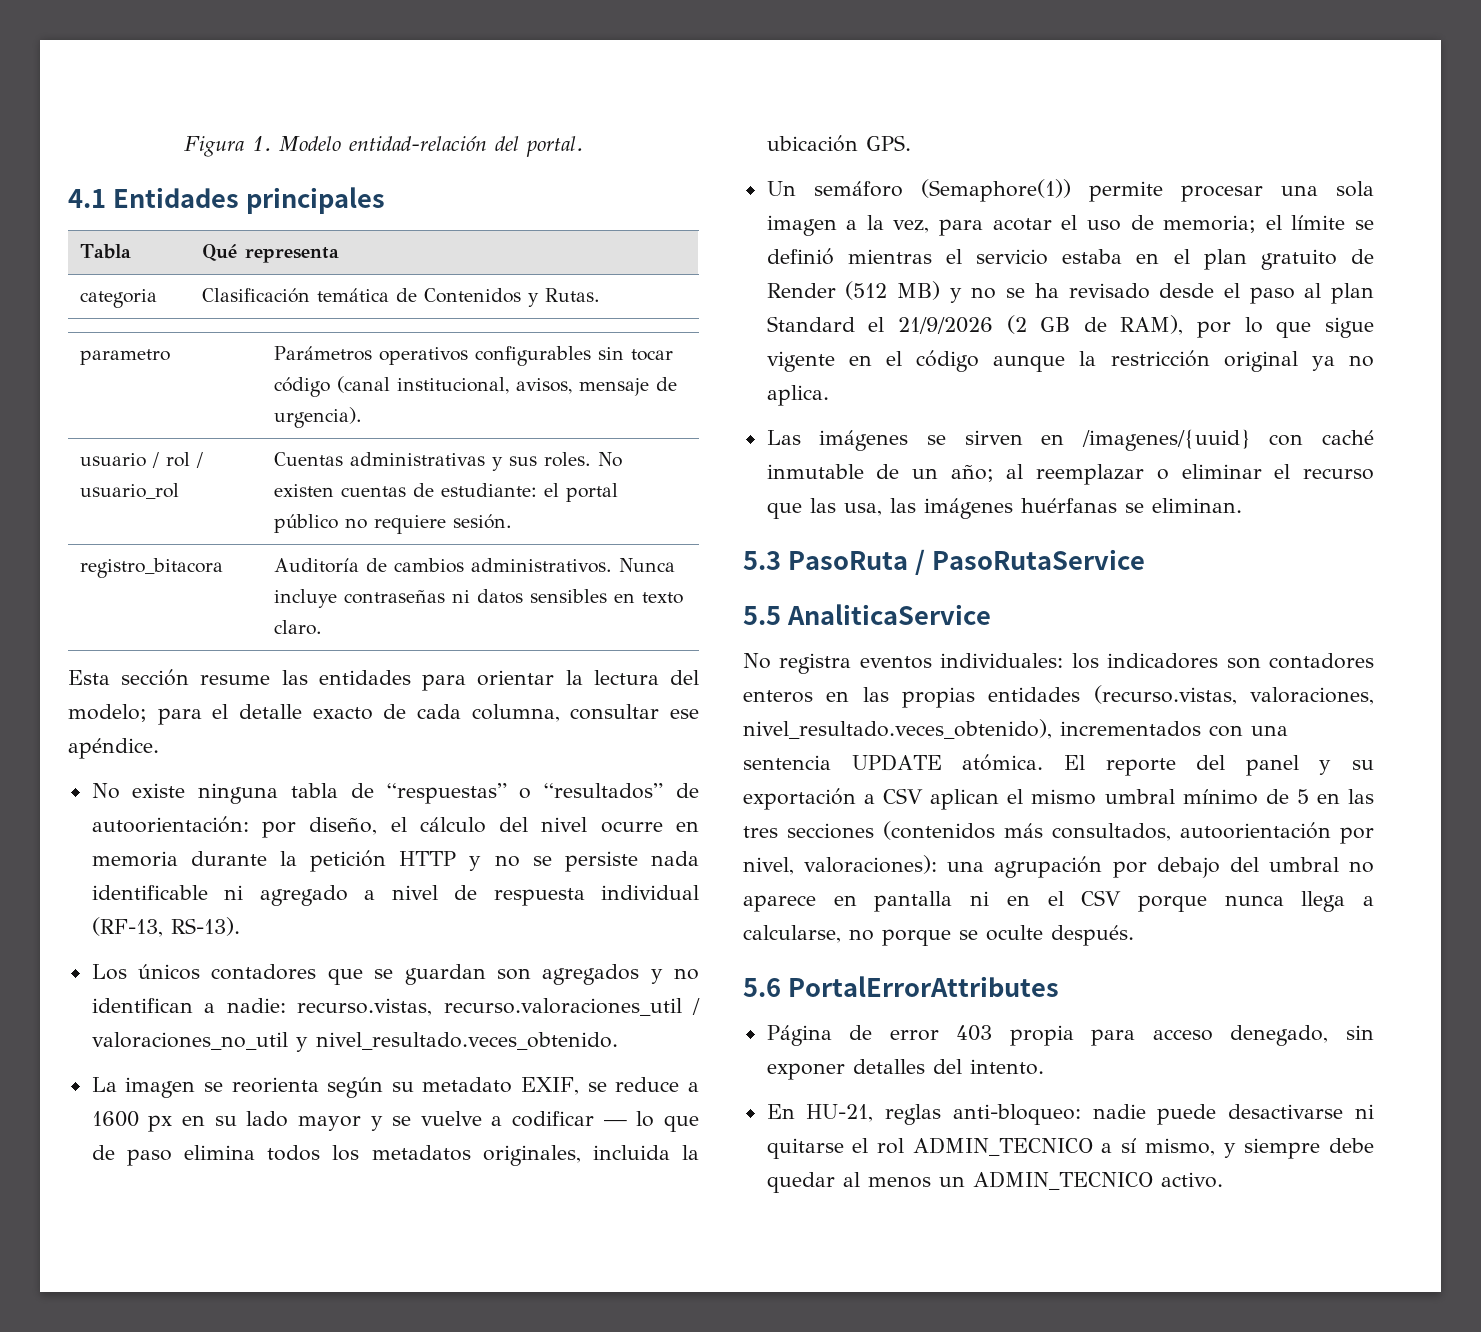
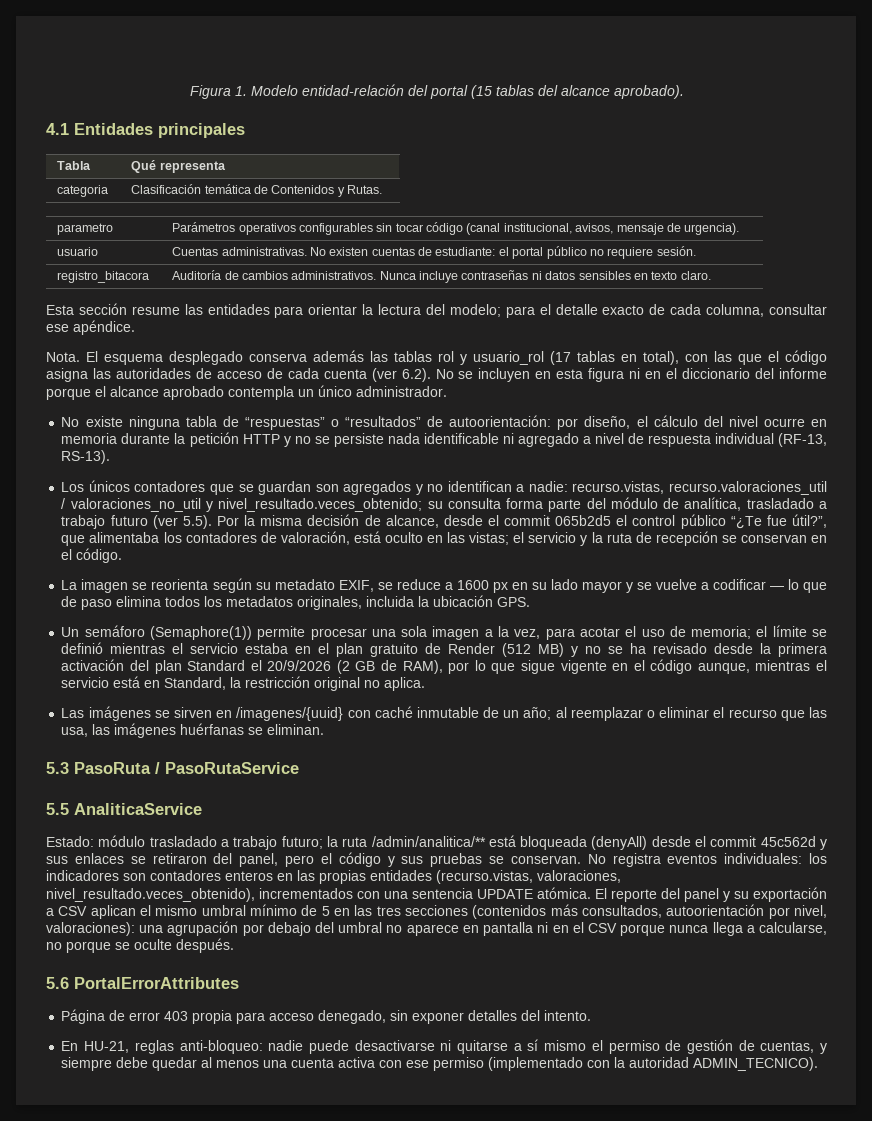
- Figura 1. Modelo entidad-relación del portal.
+ Figura 1. Modelo entidad-relación del portal (15 tablas del alcance aprobado).
- usuario / rol / usuario_rol | Cuentas administrativas y sus roles. No existen cuentas de estudiante: el portal público no requiere sesión.
+ usuario | Cuentas administrativas. No existen cuentas de estudiante: el portal público no requiere sesión.
+ Nota. El esquema desplegado conserva además las tablas rol y usuario_rol (17 tablas en total), con las que el código asigna las autoridades de acceso de cada cuenta (ver 6.2). No se incluyen en esta figura ni en el diccionario del informe porque el alcance aprobado contempla un único administrador.
- Los únicos contadores que se guardan son agregados y no identifican a nadie: recurso.vistas, recurso.valoraciones_util / valoraciones_no_util y nivel_resultado.veces_obtenido.
+ Los únicos contadores que se guardan son agregados y no identifican a nadie: recurso.vistas, recurso.valoraciones_util / valoraciones_no_util y nivel_resultado.veces_obtenido; su consulta forma parte del módulo de analítica, trasladado a trabajo futuro (ver 5.5). Por la misma decisión de alcance, desde el commit 065b2d5 el control público “¿Te fue útil?”, que alimentaba los contadores de valoración, está oculto en las vistas; el servicio y la ruta de recepción se conservan en el código.
- Un semáforo (Semaphore(1)) permite procesar una sola imagen a la vez, para acotar el uso de memoria; el límite se definió mientras el servicio estaba en el plan gratuito de Render (512 MB) y no se ha revisado desde el paso al plan Standard el 21/9/2026 (2 GB de RAM), por lo que sigue vigente en el código aunque la restricción original ya no aplica.
+ Un semáforo (Semaphore(1)) permite procesar una sola imagen a la vez, para acotar el uso de memoria; el límite se definió mientras el servicio estaba en el plan gratuito de Render (512 MB) y no se ha revisado desde la primera activación del plan Standard el 20/9/2026 (2 GB de RAM), por lo que sigue vigente en el código aunque, mientras el servicio está en Standard, la restricción original no aplica.
+ Estado: módulo trasladado a trabajo futuro; la ruta /admin/analitica/** está bloqueada (denyAll) desde el commit 45c562d y sus enlaces se retiraron del panel, pero el código y sus pruebas se conservan.
- En HU-21, reglas anti-bloqueo: nadie puede desactivarse ni quitarse el rol ADMIN_TECNICO a sí mismo, y siempre debe quedar al menos un ADMIN_TECNICO activo.
+ En HU-21, reglas anti-bloqueo: nadie puede desactivarse ni quitarse a sí mismo el permiso de gestión de cuentas, y siempre debe quedar al menos una cuenta activa con ese permiso (implementado con la autoridad ADMIN_TECNICO).

